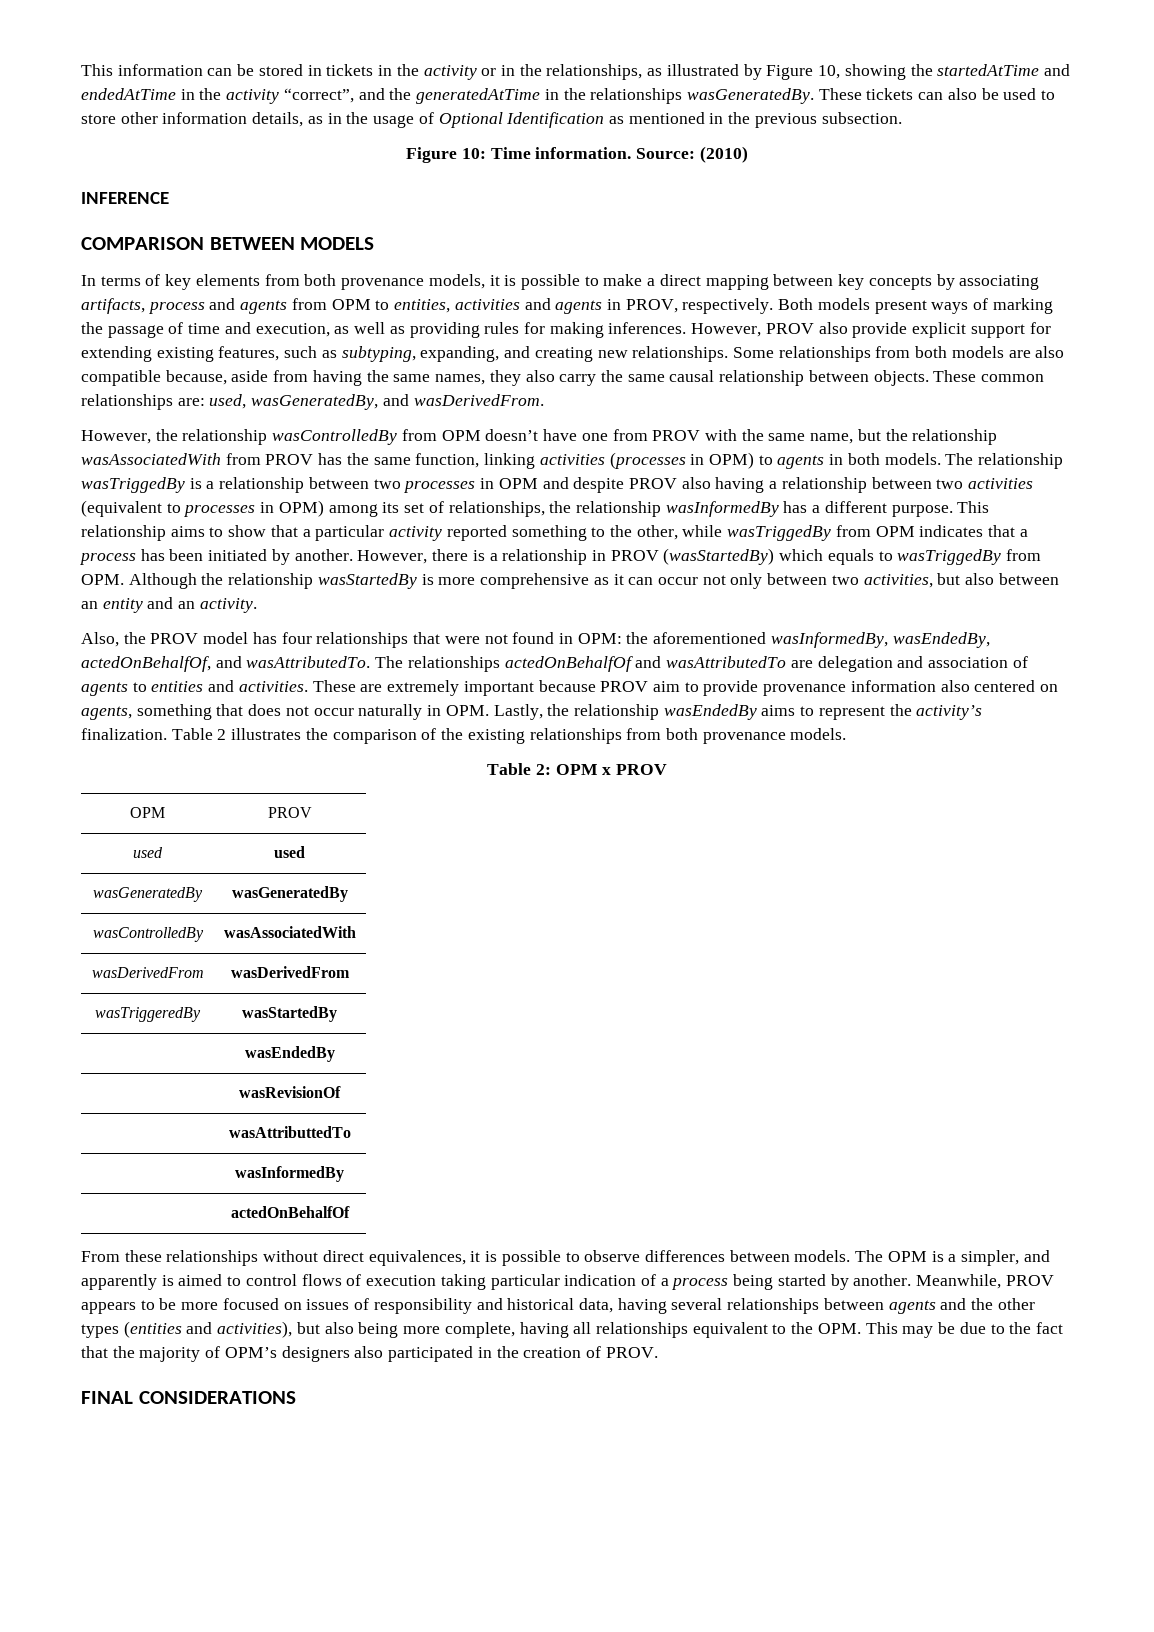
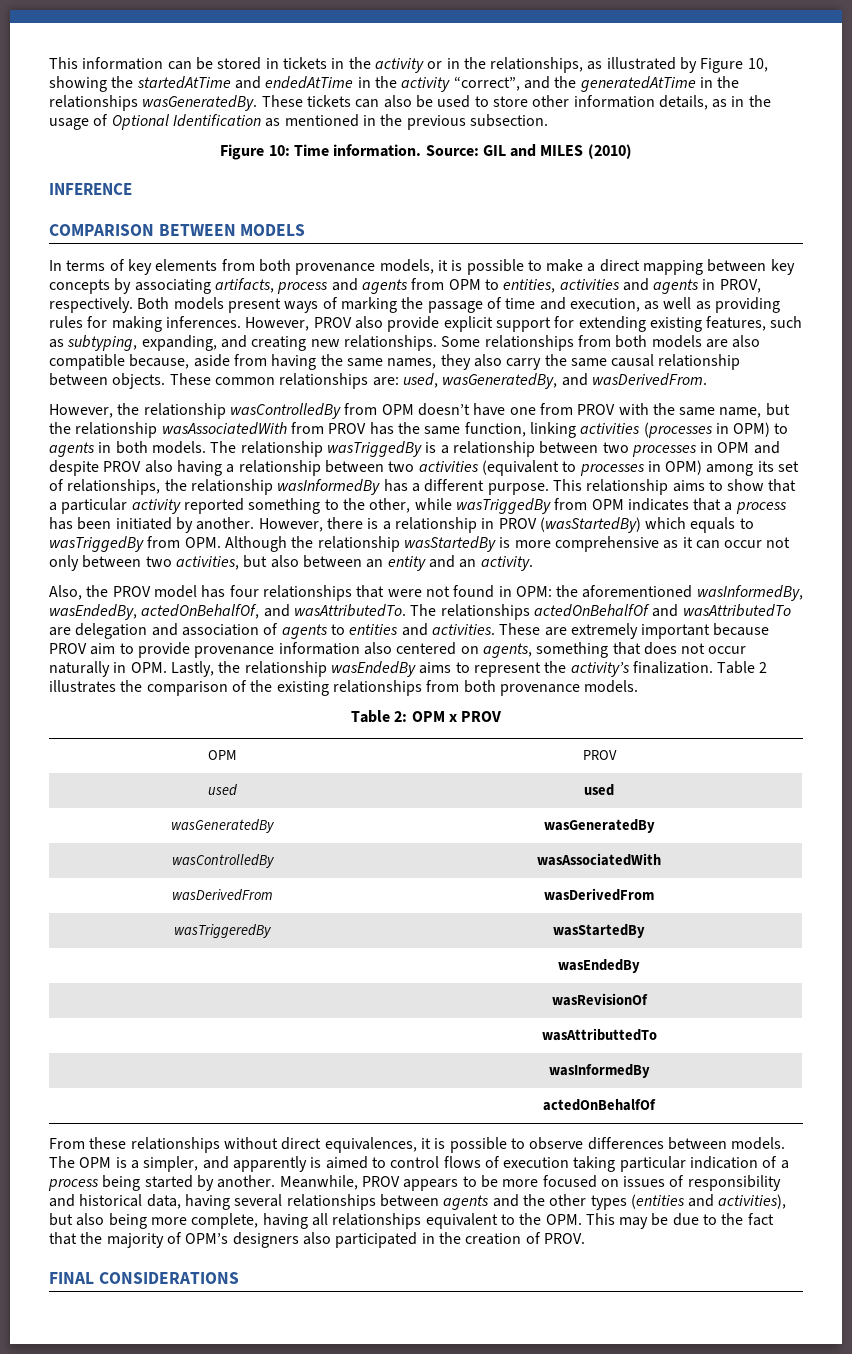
- Source: (2010)
+ Source: GIL and MILES (2010)

